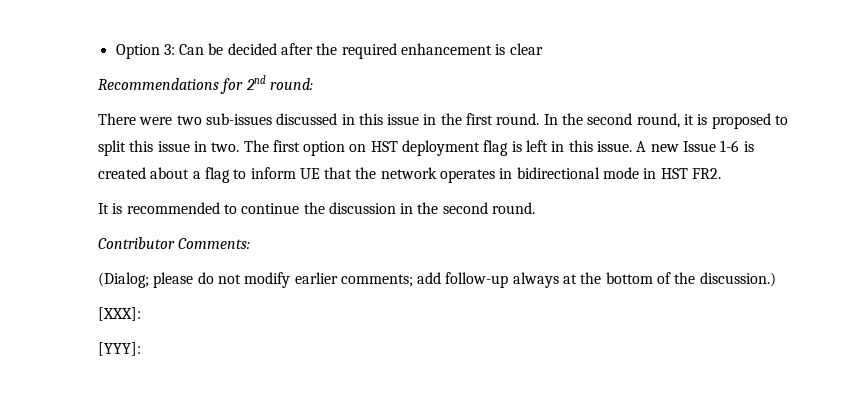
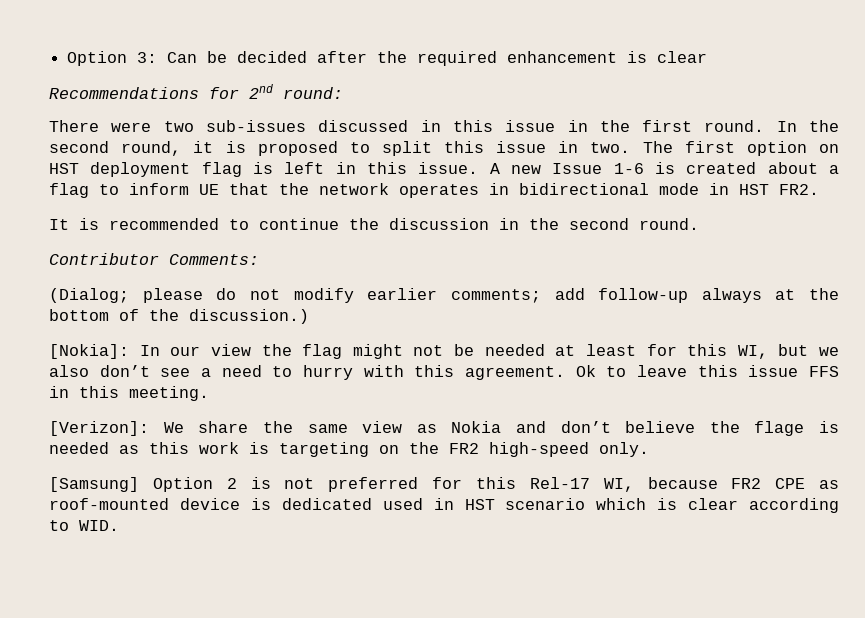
- [XXX]:
- [YYY]:
+ [Nokia]: In our view the flag might not be needed at least for this WI, but we also don’t see a need to hurry with this agreement. Ok to leave this issue FFS in this meeting.
+ [Verizon]: We share the same view as Nokia and don’t believe the flage is needed as this work is targeting on the FR2 high-speed only.
+ [Samsung] Option 2 is not preferred for this Rel-17 WI, because FR2 CPE as roof-mounted device is dedicated used in HST scenario which is clear according to WID.

